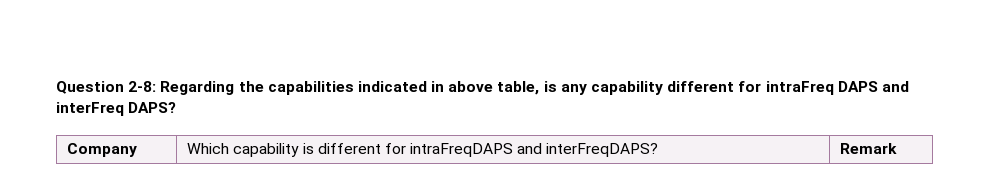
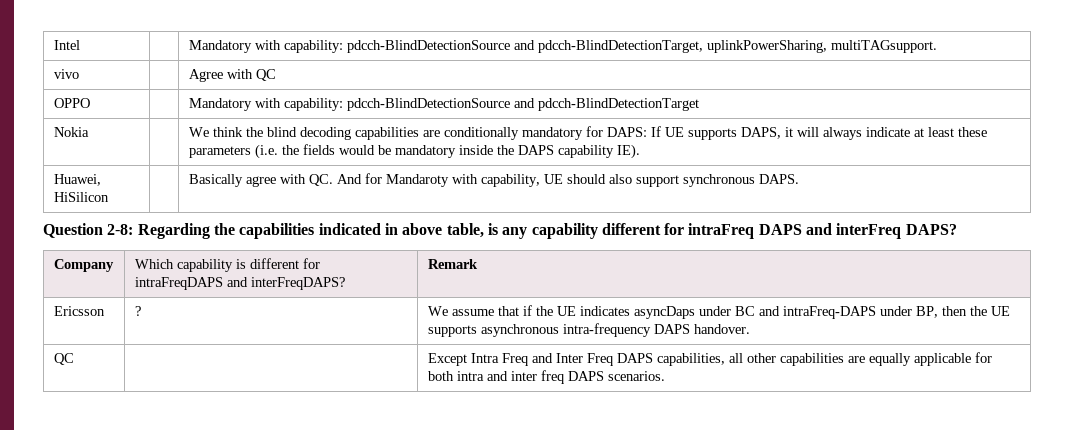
+ Intel | | Mandatory with capability: pdcch-BlindDetectionSource and pdcch-BlindDetectionTarget, uplinkPowerSharing, multiTAGsupport.
+ vivo | | Agree with QC
+ OPPO | | Mandatory with capability: pdcch-BlindDetectionSource and pdcch-BlindDetectionTarget
+ Nokia | | We think the blind decoding capabilities are conditionally mandatory for DAPS: If UE supports DAPS, it will always indicate at least these parameters (i.e. the fields would be mandatory inside the DAPS capability IE).
+ Huawei, HiSilicon | | Basically agree with QC. And for Mandaroty with capability, UE should also support synchronous DAPS.
+ Ericsson | ? | We assume that if the UE indicates asyncDaps under BC and intraFreq-DAPS under BP, then the UE supports asynchronous intra-frequency DAPS handover.
+ QC | | Except Intra Freq and Inter Freq DAPS capabilities, all other capabilities are equally applicable for both intra and inter freq DAPS scenarios.

